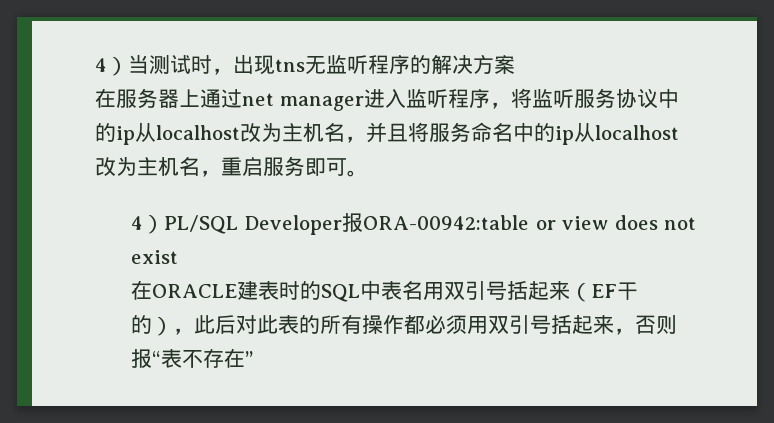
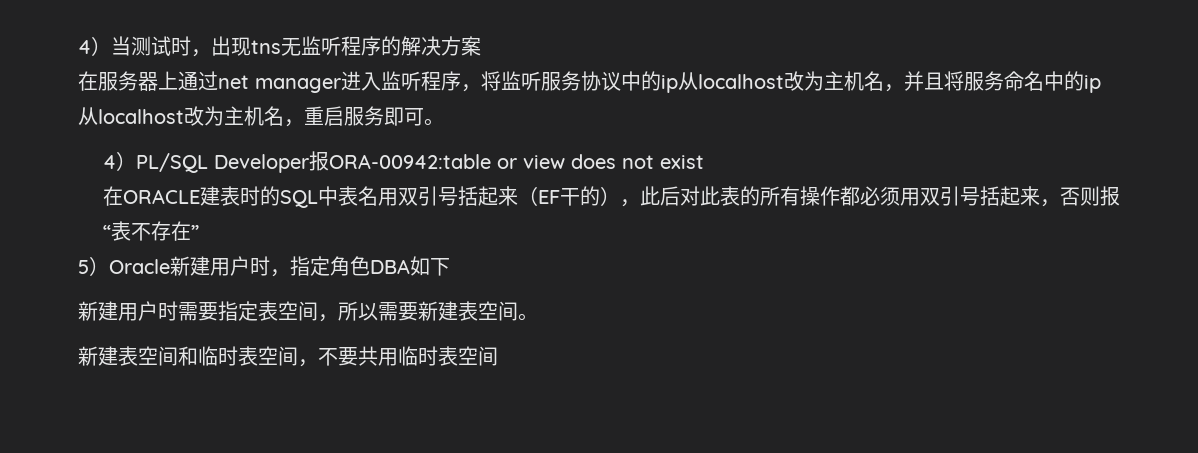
+ 5）Oracle新建用户时，指定角色DBA如下
+ 新建用户时需要指定表空间，所以需要新建表空间。
+ 新建表空间和临时表空间，不要共用临时表空间

